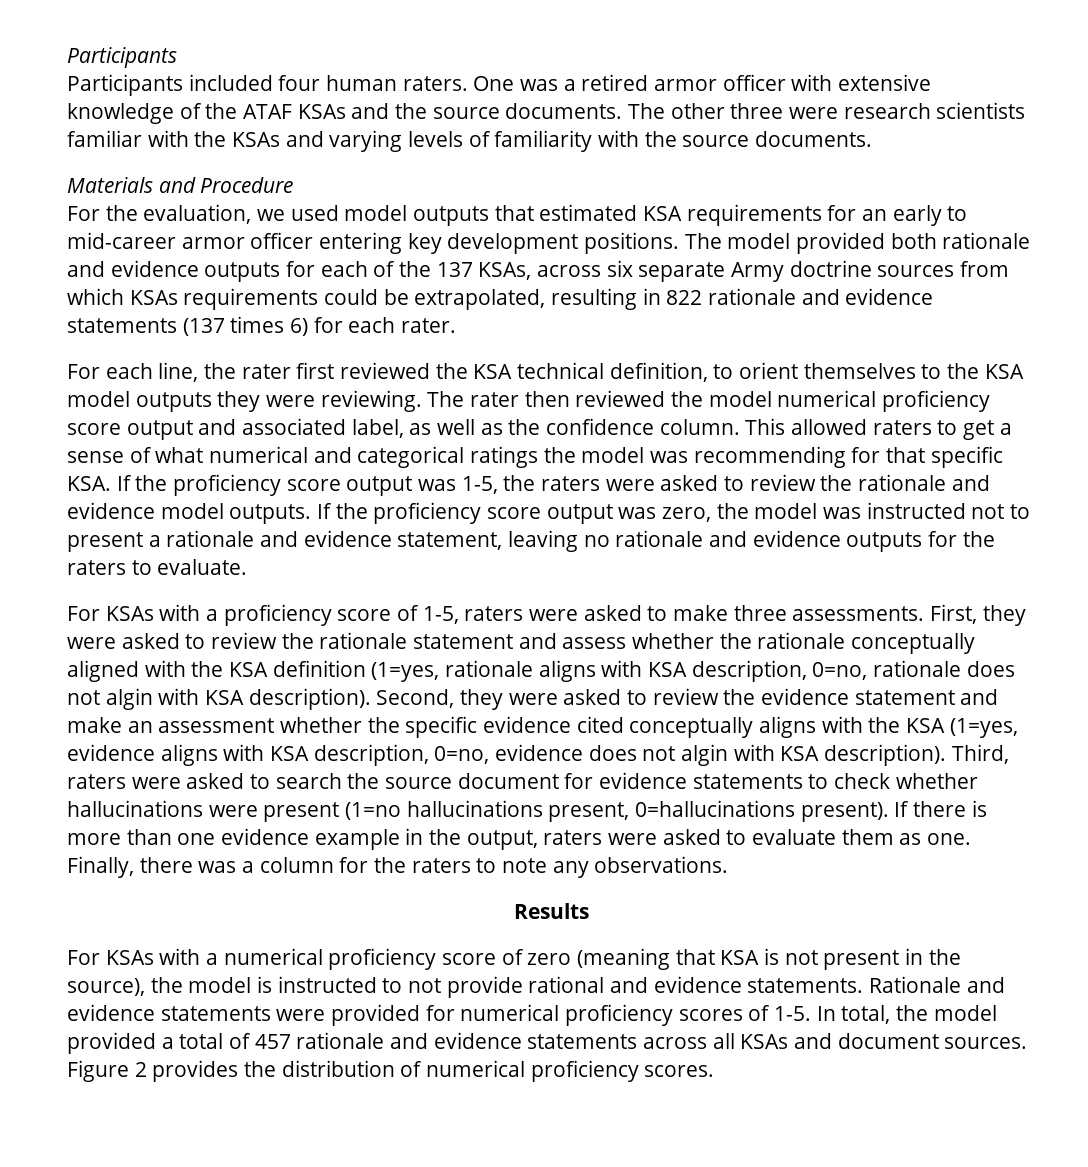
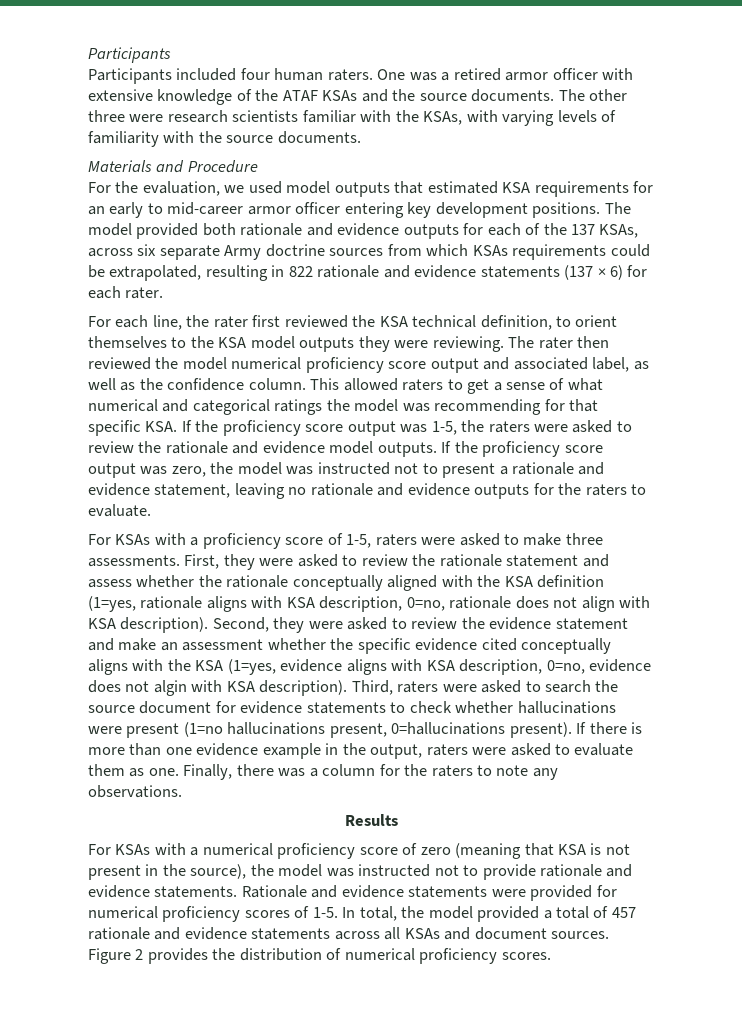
- The other three were research scientists familiar with the KSAs and varying levels of familiarity with the source documents.
+ The other three were research scientists familiar with the KSAs, with varying levels of familiarity with the source documents.
- The model provided both rationale and evidence outputs for each of the 137 KSAs, across six separate Army doctrine sources from which KSAs requirements could be extrapolated, resulting in 822 rationale and evidence statements (137 times 6) for each rater.
+ The model provided both rationale and evidence outputs for each of the 137 KSAs, across six separate Army doctrine sources from which KSAs requirements could be extrapolated, resulting in 822 rationale and evidence statements (137 × 6) for each rater.
- First, they were asked to review the rationale statement and assess whether the rationale conceptually aligned with the KSA definition (1=yes, rationale aligns with KSA description, 0=no, rationale does not algin with KSA description).
+ First, they were asked to review the rationale statement and assess whether the rationale conceptually aligned with the KSA definition (1=yes, rationale aligns with KSA description, 0=no, rationale does not align with KSA description).
- For KSAs with a numerical proficiency score of zero (meaning that KSA is not present in the source), the model is instructed to not provide rational and evidence statements.
+ For KSAs with a numerical proficiency score of zero (meaning that KSA is not present in the source), the model was instructed not to provide rationale and evidence statements.

